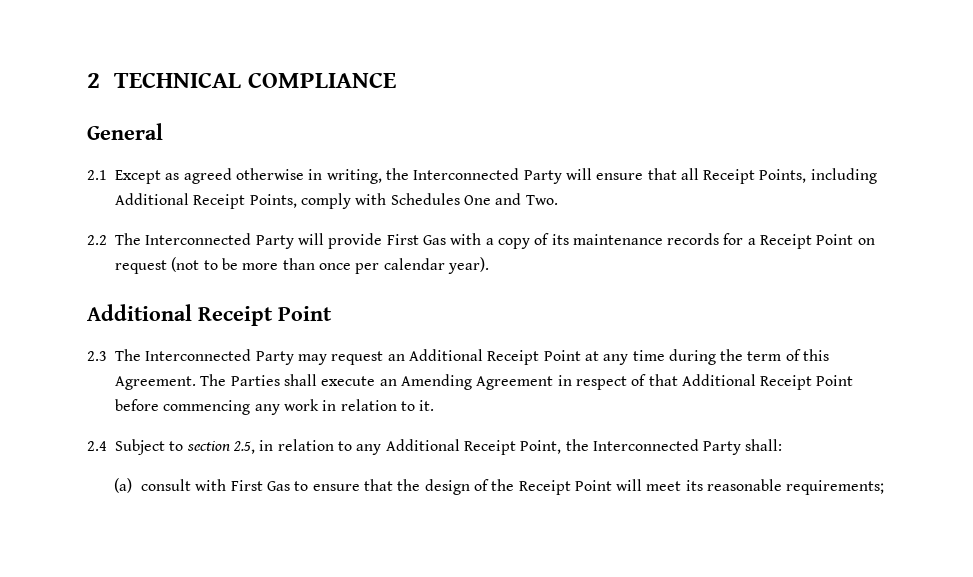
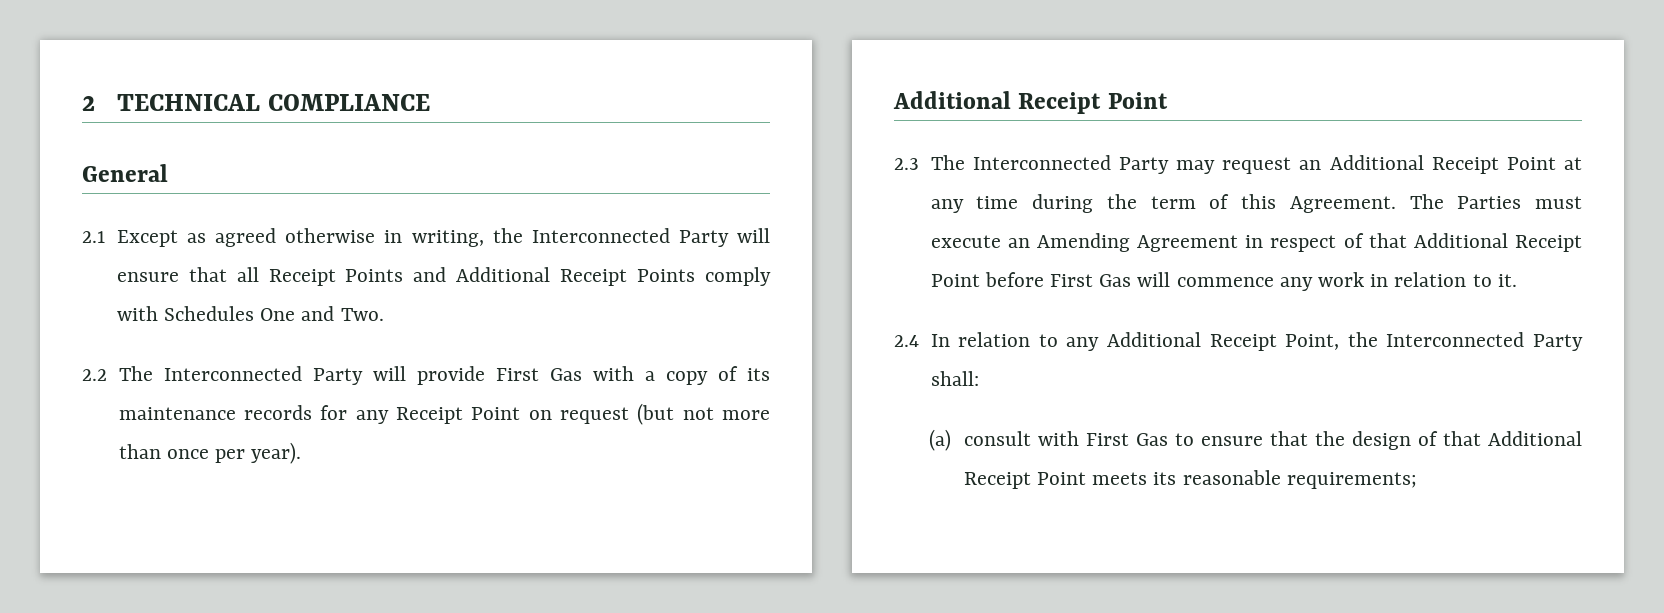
- 2.1 Except as agreed otherwise in writing, the Interconnected Party will ensure that all Receipt Points, including Additional Receipt Points, comply with Schedules One and Two.
+ 2.1 Except as agreed otherwise in writing, the Interconnected Party will ensure that all Receipt Points and Additional Receipt Points comply with Schedules One and Two.
- 2.2 The Interconnected Party will provide First Gas with a copy of its maintenance records for a Receipt Point on request (not to be more than once per calendar year).
+ 2.2 The Interconnected Party will provide First Gas with a copy of its maintenance records for any Receipt Point on request (but not more than once per year).
- The Parties shall execute an Amending Agreement in respect of that Additional Receipt Point before commencing any work in relation to it.
+ The Parties must execute an Amending Agreement in respect of that Additional Receipt Point before First Gas will commence any work in relation to it.
- 2.4 Subject to section 2.5, in relation to any Additional Receipt Point, the Interconnected Party shall:
+ 2.4 In relation to any Additional Receipt Point, the Interconnected Party shall:
- (a) consult with First Gas to ensure that the design of the Receipt Point will meet its reasonable requirements;
+ (a) consult with First Gas to ensure that the design of that Additional Receipt Point meets its reasonable requirements;

